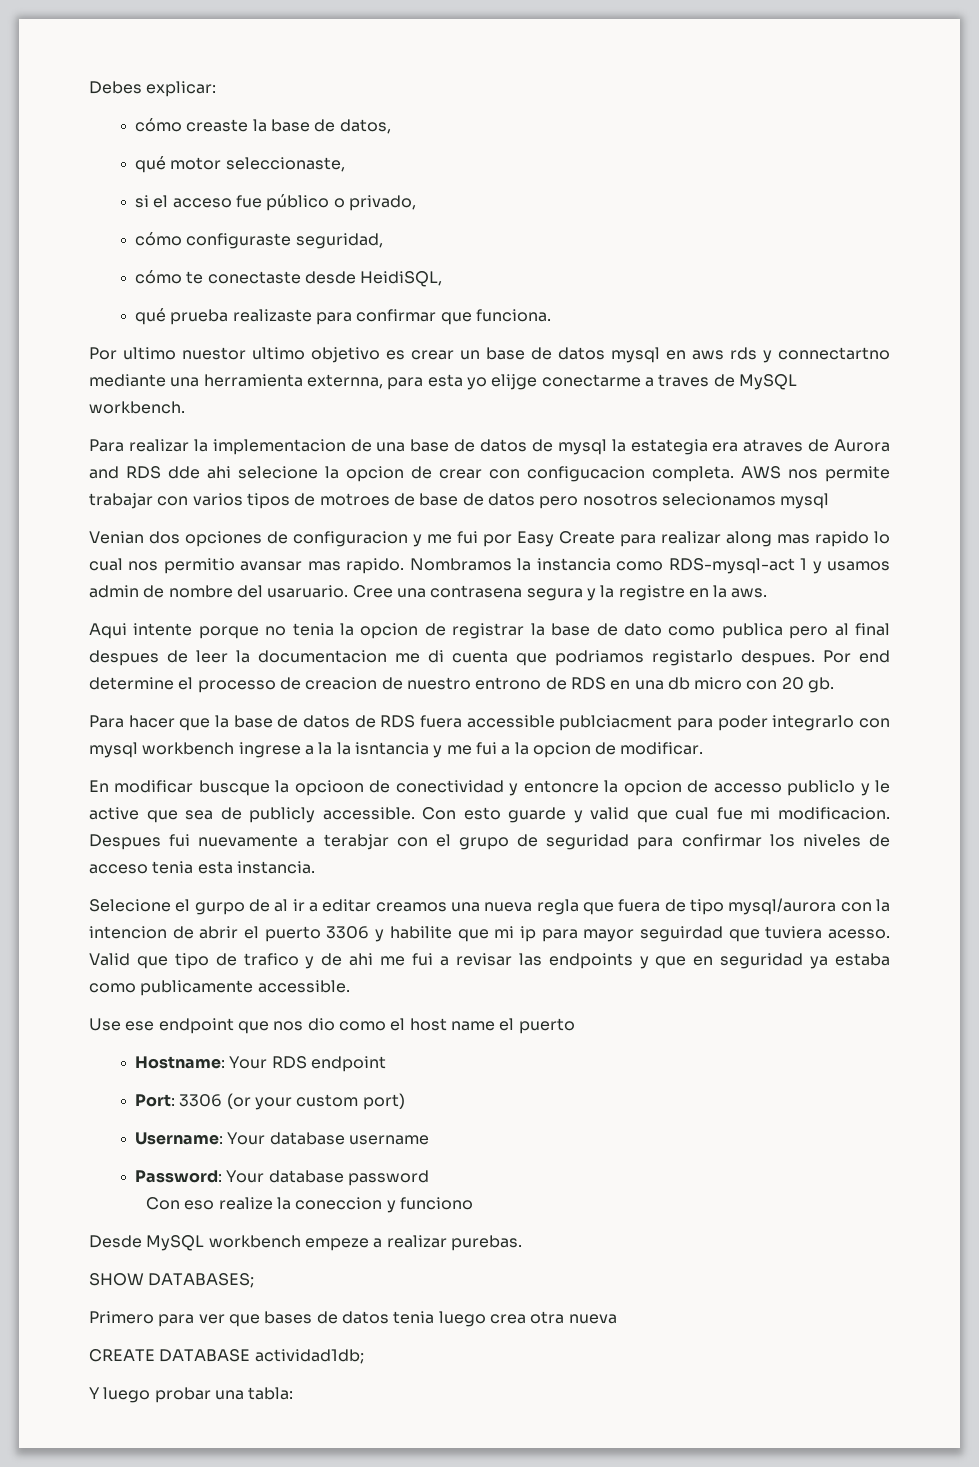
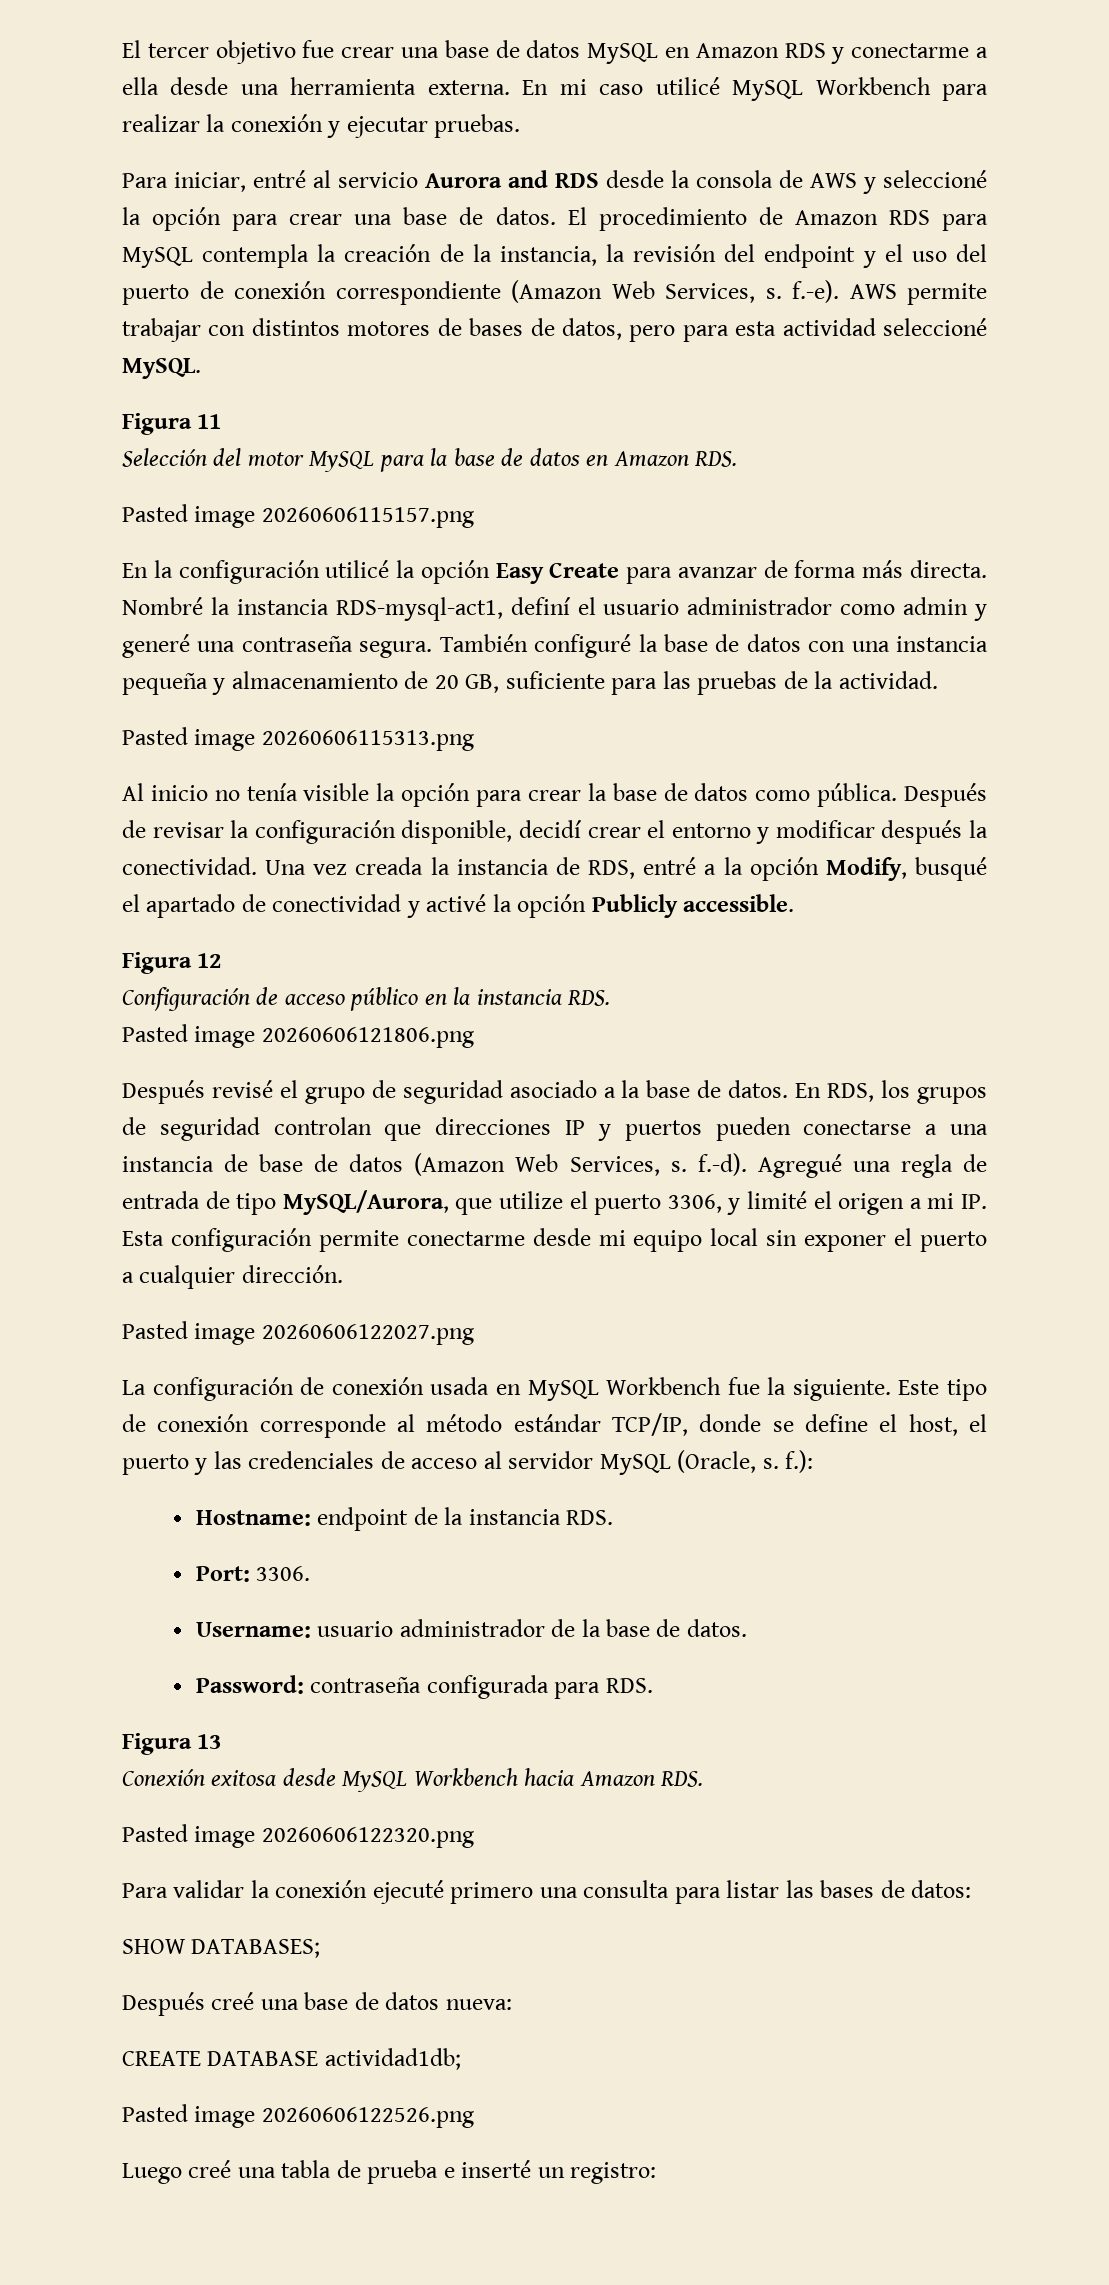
- Debes explicar:
- cómo creaste la base de datos,
- qué motor seleccionaste,
- si el acceso fue público o privado,
- cómo configuraste seguridad,
- cómo te conectaste desde HeidiSQL,
- qué prueba realizaste para confirmar que funciona.
- Por ultimo nuestor ultimo objetivo es crear un base de datos mysql en aws rds y connectartno mediante una herramienta externna, para esta yo elijge conectarme a traves de MySQL workbench.
- Para realizar la implementacion de una base de datos de mysql la estategia era atraves de Aurora and RDS dde ahi selecione la opcion de crear con configucacion completa. AWS nos permite trabajar con varios tipos de motroes de base de datos pero nosotros selecionamos mysql
- Venian dos opciones de configuracion y me fui por Easy Create para realizar along mas rapido lo cual nos permitio avansar mas rapido. Nombramos la instancia como RDS-mysql-act 1 y usamos admin de nombre del usaruario. Cree una contrasena segura y la registre en la aws.
- Aqui intente porque no tenia la opcion de registrar la base de dato como publica pero al final despues de leer la documentacion me di cuenta que podriamos registarlo despues. Por end determine el processo de creacion de nuestro entrono de RDS en una db micro con 20 gb.
- Para hacer que la base de datos de RDS fuera accessible publciacment para poder integrarlo con mysql workbench ingrese a la la isntancia y me fui a la opcion de modificar.
- En modificar buscque la opcioon de conectividad y entoncre la opcion de accesso publiclo y le active que sea de publicly accessible. Con esto guarde y valid que cual fue mi modificacion. Despues fui nuevamente a terabjar con el grupo de seguridad para confirmar los niveles de acceso tenia esta instancia.
- Selecione el gurpo de al ir a editar creamos una nueva regla que fuera de tipo mysql/aurora con la intencion de abrir el puerto 3306 y habilite que mi ip para mayor seguirdad que tuviera acesso. Valid que tipo de trafico y de ahi me fui a revisar las endpoints y que en seguridad ya estaba como publicamente accessible.
- Use ese endpoint que nos dio como el host name el puerto
- Hostname: Your RDS endpoint
- Port: 3306 (or your custom port)
- Username: Your database username
- Password: Your database password
- Con eso realize la coneccion y funciono
- Desde MySQL workbench empeze a realizar purebas.
+ El tercer objetivo fue crear una base de datos MySQL en Amazon RDS y conectarme a ella desde una herramienta externa. En mi caso utilicé MySQL Workbench para realizar la conexión y ejecutar pruebas.
+ Para iniciar, entré al servicio Aurora and RDS desde la consola de AWS y seleccioné la opción para crear una base de datos. El procedimiento de Amazon RDS para MySQL contempla la creación de la instancia, la revisión del endpoint y el uso del puerto de conexión correspondiente (Amazon Web Services, s. f.-e). AWS permite trabajar con distintos motores de bases de datos, pero para esta actividad seleccioné MySQL.
+ Figura 11
+ Selección del motor MySQL para la base de datos en Amazon RDS.
+ Pasted image 20260606115157.png
+ En la configuración utilicé la opción Easy Create para avanzar de forma más directa. Nombré la instancia RDS-mysql-act1, definí el usuario administrador como admin y generé una contraseña segura. También configuré la base de datos con una instancia pequeña y almacenamiento de 20 GB, suficiente para las pruebas de la actividad.
+ Pasted image 20260606115313.png
+ Al inicio no tenía visible la opción para crear la base de datos como pública. Después de revisar la configuración disponible, decidí crear el entorno y modificar después la conectividad. Una vez creada la instancia de RDS, entré a la opción Modify, busqué el apartado de conectividad y activé la opción Publicly accessible.
+ Figura 12
+ Configuración de acceso público en la instancia RDS.
+ Pasted image 20260606121806.png
+ Después revisé el grupo de seguridad asociado a la base de datos. En RDS, los grupos de seguridad controlan que direcciones IP y puertos pueden conectarse a una instancia de base de datos (Amazon Web Services, s. f.-d). Agregué una regla de entrada de tipo MySQL/Aurora, que utilize el puerto 3306, y limité el origen a mi IP. Esta configuración permite conectarme desde mi equipo local sin exponer el puerto a cualquier dirección.
+ Pasted image 20260606122027.png
+ La configuración de conexión usada en MySQL Workbench fue la siguiente. Este tipo de conexión corresponde al método estándar TCP/IP, donde se define el host, el puerto y las credenciales de acceso al servidor MySQL (Oracle, s. f.):
+ Hostname: endpoint de la instancia RDS.
+ Port: 3306.
+ Username: usuario administrador de la base de datos.
+ Password: contraseña configurada para RDS.
+ Figura 13
+ Conexión exitosa desde MySQL Workbench hacia Amazon RDS.
+ Pasted image 20260606122320.png
+ Para validar la conexión ejecuté primero una consulta para listar las bases de datos:
  SHOW DATABASES;
- Primero para ver que bases de datos tenia luego crea otra nueva
+ Después creé una base de datos nueva:
  CREATE DATABASE actividad1db;
- Y luego probar una tabla:
+ Pasted image 20260606122526.png
+ Luego creé una tabla de prueba e inserté un registro:

